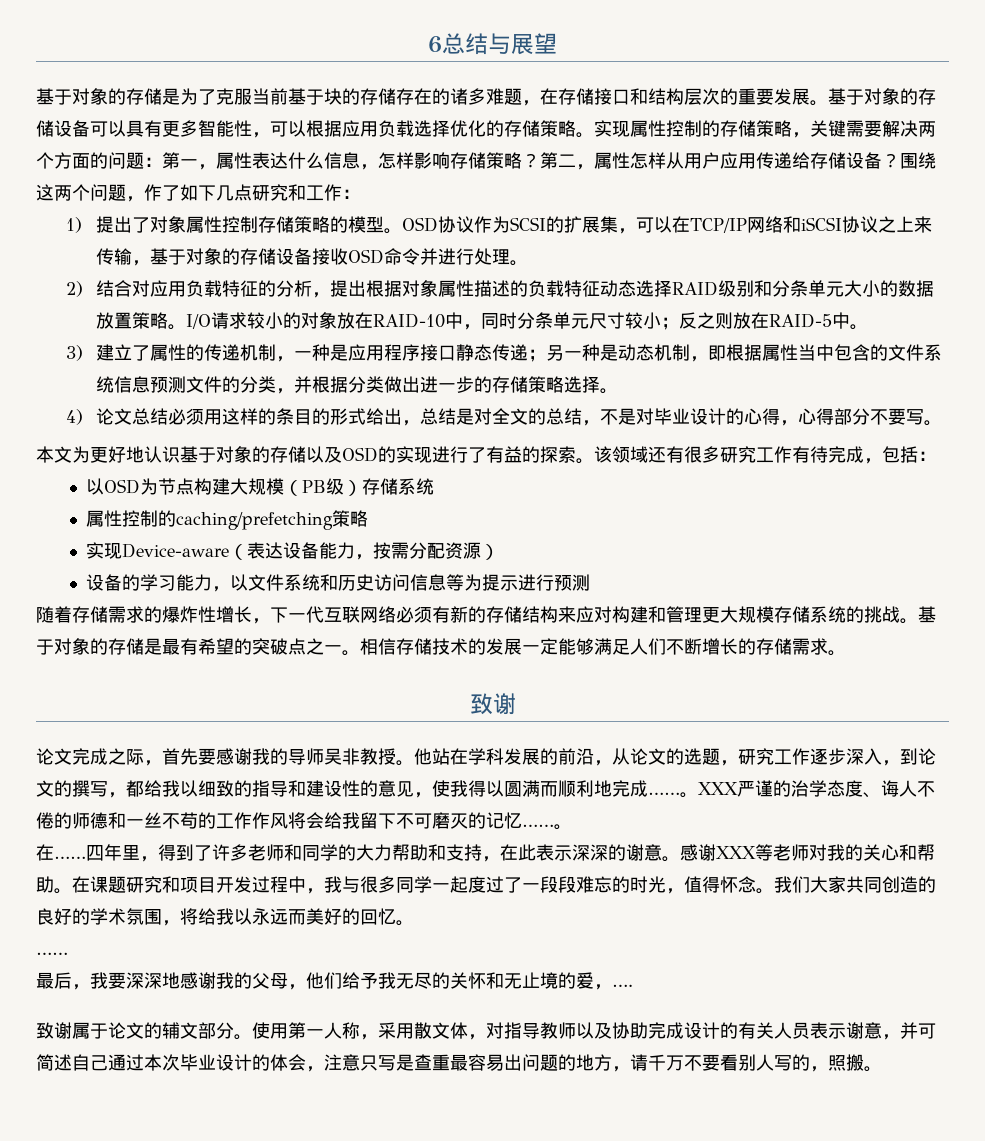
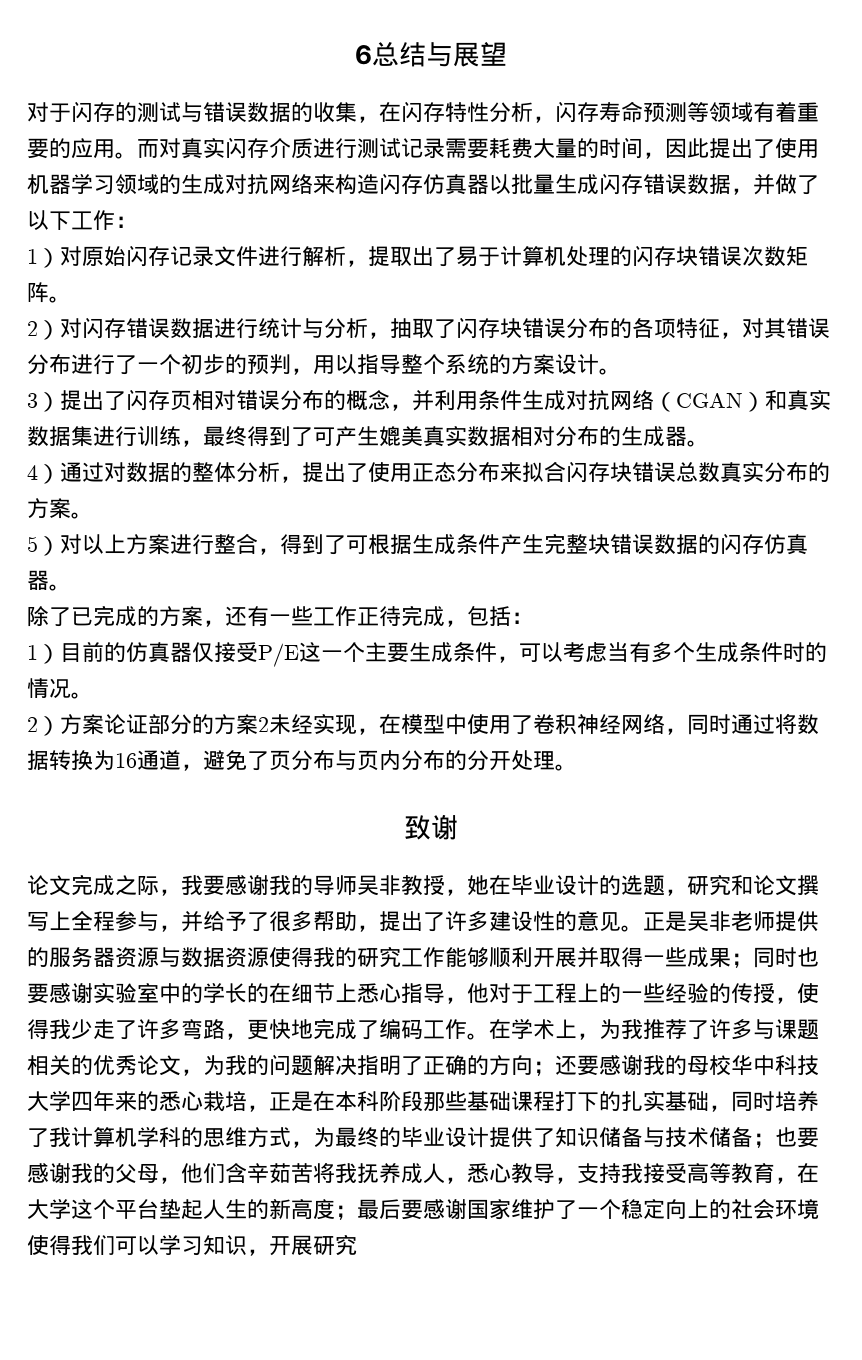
- 基于对象的存储是为了克服当前基于块的存储存在的诸多难题，在存储接口和结构层次的重要发展。基于对象的存储设备可以具有更多智能性，可以根据应用负载选择优化的存储策略。实现属性控制的存储策略，关键需要解决两个方面的问题：第一，属性表达什么信息，怎样影响存储策略？第二，属性怎样从用户应用传递给存储设备？围绕这两个问题，作了如下几点研究和工作：
- 1)提出了对象属性控制存储策略的模型。OSD协议作为SCSI的扩展集，可以在TCP/IP网络和iSCSI协议之上来传输，基于对象的存储设备接收OSD命令并进行处理。
- 2)结合对应用负载特征的分析，提出根据对象属性描述的负载特征动态选择RAID级别和分条单元大小的数据放置策略。I/O请求较小的对象放在RAID-10中，同时分条单元尺寸较小；反之则放在RAID-5中。
- 3)建立了属性的传递机制，一种是应用程序接口静态传递；另一种是动态机制，即根据属性当中包含的文件系统信息预测文件的分类，并根据分类做出进一步的存储策略选择。
- 4)论文总结必须用这样的条目的形式给出，总结是对全文的总结，不是对毕业设计的心得，心得部分不要写。
- 本文为更好地认识基于对象的存储以及OSD的实现进行了有益的探索。该领域还有很多研究工作有待完成，包括：
- 以OSD为节点构建大规模（PB级）存储系统
- 属性控制的caching/prefetching策略
- 实现Device-aware（表达设备能力，按需分配资源）
- 设备的学习能力，以文件系统和历史访问信息等为提示进行预测
- 随着存储需求的爆炸性增长，下一代互联网络必须有新的存储结构来应对构建和管理更大规模存储系统的挑战。基于对象的存储是最有希望的突破点之一。相信存储技术的发展一定能够满足人们不断增长的存储需求。
+ 对于闪存的测试与错误数据的收集，在闪存特性分析，闪存寿命预测等领域有着重要的应用。而对真实闪存介质进行测试记录需要耗费大量的时间，因此提出了使用机器学习领域的生成对抗网络来构造闪存仿真器以批量生成闪存错误数据，并做了以下工作：
+ 1）对原始闪存记录文件进行解析，提取出了易于计算机处理的闪存块错误次数矩阵。
+ 2）对闪存错误数据进行统计与分析，抽取了闪存块错误分布的各项特征，对其错误分布进行了一个初步的预判，用以指导整个系统的方案设计。
+ 3）提出了闪存页相对错误分布的概念，并利用条件生成对抗网络（CGAN）和真实数据集进行训练，最终得到了可产生媲美真实数据相对分布的生成器。
+ 4）通过对数据的整体分析，提出了使用正态分布来拟合闪存块错误总数真实分布的方案。
+ 5）对以上方案进行整合，得到了可根据生成条件产生完整块错误数据的闪存仿真器。
+ 除了已完成的方案，还有一些工作正待完成，包括：
+ 1）目前的仿真器仅接受P/E这一个主要生成条件，可以考虑当有多个生成条件时的情况。
+ 2）方案论证部分的方案2未经实现，在模型中使用了卷积神经网络，同时通过将数据转换为16通道，避免了页分布与页内分布的分开处理。
- 论文完成之际，首先要感谢我的导师吴非教授。他站在学科发展的前沿，从论文的选题，研究工作逐步深入，到论文的撰写，都给我以细致的指导和建设性的意见，使我得以圆满而顺利地完成……。XXX严谨的治学态度、诲人不倦的师德和一丝不苟的工作作风将会给我留下不可磨灭的记忆……。
- 在……四年里，得到了许多老师和同学的大力帮助和支持，在此表示深深的谢意。感谢XXX等老师对我的关心和帮助。在课题研究和项目开发过程中，我与很多同学一起度过了一段段难忘的时光，值得怀念。我们大家共同创造的良好的学术氛围，将给我以永远而美好的回忆。
- ……
- 最后，我要深深地感谢我的父母，他们给予我无尽的关怀和无止境的爱，….
- 致谢属于论文的辅文部分。使用第一人称，采用散文体，对指导教师以及协助完成设计的有关人员表示谢意，并可简述自己通过本次毕业设计的体会，注意只写是查重最容易出问题的地方，请千万不要看别人写的，照搬。
+ 论文完成之际，我要感谢我的导师吴非教授，她在毕业设计的选题，研究和论文撰写上全程参与，并给予了很多帮助，提出了许多建设性的意见。正是吴非老师提供的服务器资源与数据资源使得我的研究工作能够顺利开展并取得一些成果；同时也要感谢实验室中的学长的在细节上悉心指导，他对于工程上的一些经验的传授，使得我少走了许多弯路，更快地完成了编码工作。在学术上，为我推荐了许多与课题相关的优秀论文，为我的问题解决指明了正确的方向；还要感谢我的母校华中科技大学四年来的悉心栽培，正是在本科阶段那些基础课程打下的扎实基础，同时培养了我计算机学科的思维方式，为最终的毕业设计提供了知识储备与技术储备；也要感谢我的父母，他们含辛茹苦将我抚养成人，悉心教导，支持我接受高等教育，在大学这个平台垫起人生的新高度；最后要感谢国家维护了一个稳定向上的社会环境使得我们可以学习知识，开展研究

